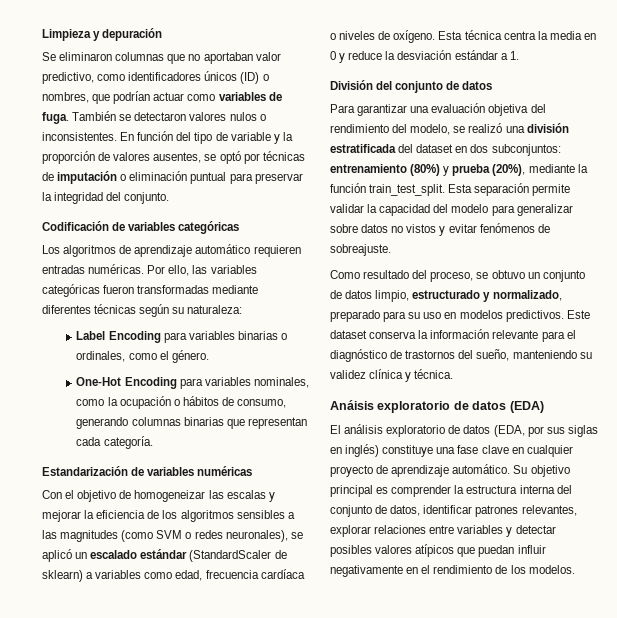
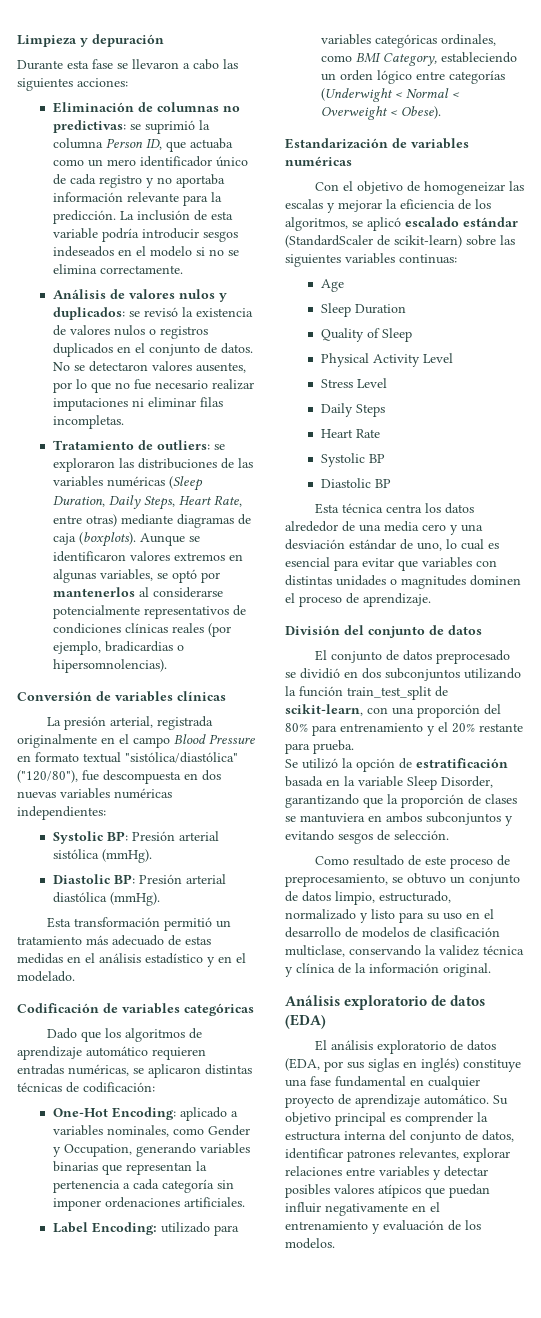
- Se eliminaron columnas que no aportaban valor predictivo, como identificadores únicos (ID) o nombres, que podrían actuar como variables de fuga. También se detectaron valores nulos o inconsistentes. En función del tipo de variable y la proporción de valores ausentes, se optó por técnicas de imputación o eliminación puntual para preservar la integridad del conjunto.
+ Durante esta fase se llevaron a cabo las siguientes acciones:
+ Eliminación de columnas no predictivas: se suprimió la columna Person ID, que actuaba como un mero identificador único de cada registro y no aportaba información relevante para la predicción. La inclusión de esta variable podría introducir sesgos indeseados en el modelo si no se elimina correctamente.
+ Análisis de valores nulos y duplicados: se revisó la existencia de valores nulos o registros duplicados en el conjunto de datos. No se detectaron valores ausentes, por lo que no fue necesario realizar imputaciones ni eliminar filas incompletas.
+ Tratamiento de outliers: se exploraron las distribuciones de las variables numéricas (Sleep Duration, Daily Steps, Heart Rate, entre otras) mediante diagramas de caja (boxplots). Aunque se identificaron valores extremos en algunas variables, se optó por mantenerlos al considerarse potencialmente representativos de condiciones clínicas reales (por ejemplo, bradicardias o hipersomnolencias).
+ Conversión de variables clínicas
+ La presión arterial, registrada originalmente en el campo Blood Pressure en formato textual "sistólica/diastólica" ("120/80"), fue descompuesta en dos nuevas variables numéricas independientes:
+ Systolic BP: Presión arterial sistólica (mmHg).
+ Diastolic BP: Presión arterial diastólica (mmHg).
+ Esta transformación permitió un tratamiento más adecuado de estas medidas en el análisis estadístico y en el modelado.
- Los algoritmos de aprendizaje automático requieren entradas numéricas. Por ello, las variables categóricas fueron transformadas mediante diferentes técnicas según su naturaleza:
- Label Encoding para variables binarias o ordinales, como el género.
- One-Hot Encoding para variables nominales, como la ocupación o hábitos de consumo, generando columnas binarias que representan cada categoría.
+ Dado que los algoritmos de aprendizaje automático requieren entradas numéricas, se aplicaron distintas técnicas de codificación:
+ One-Hot Encoding: aplicado a variables nominales, como Gender y Occupation, generando variables binarias que representan la pertenencia a cada categoría sin imponer ordenaciones artificiales.
+ Label Encoding: utilizado para variables categóricas ordinales, como BMI Category, estableciendo un orden lógico entre categorías (Underwight < Normal < Overweight < Obese).
- Con el objetivo de homogeneizar las escalas y mejorar la eficiencia de los algoritmos sensibles a las magnitudes (como SVM o redes neuronales), se aplicó un escalado estándar (StandardScaler de sklearn) a variables como edad, frecuencia cardíaca o niveles de oxígeno. Esta técnica centra la media en 0 y reduce la desviación estándar a 1.
+ Con el objetivo de homogeneizar las escalas y mejorar la eficiencia de los algoritmos, se aplicó escalado estándar (StandardScaler de scikit-learn) sobre las siguientes variables continuas:
+ Age
+ Sleep Duration
+ Quality of Sleep
+ Physical Activity Level
+ Stress Level
+ Daily Steps
+ Heart Rate
+ Systolic BP
+ Diastolic BP
+ Esta técnica centra los datos alrededor de una media cero y una desviación estándar de uno, lo cual es esencial para evitar que variables con distintas unidades o magnitudes dominen el proceso de aprendizaje.
- Para garantizar una evaluación objetiva del rendimiento del modelo, se realizó una división estratificada del dataset en dos subconjuntos: entrenamiento (80%) y prueba (20%), mediante la función train_test_split. Esta separación permite validar la capacidad del modelo para generalizar sobre datos no vistos y evitar fenómenos de sobreajuste.
- Como resultado del proceso, se obtuvo un conjunto de datos limpio, estructurado y normalizado, preparado para su uso en modelos predictivos. Este dataset conserva la información relevante para el diagnóstico de trastornos del sueño, manteniendo su validez clínica y técnica.
- Anáisis exploratorio de datos (EDA)
+ El conjunto de datos preprocesado se dividió en dos subconjuntos utilizando la función train_test_split de scikit-learn, con una proporción del 80% para entrenamiento y el 20% restante para prueba.
+ Se utilizó la opción de estratificación basada en la variable Sleep Disorder, garantizando que la proporción de clases se mantuviera en ambos subconjuntos y evitando sesgos de selección.
+ Como resultado de este proceso de preprocesamiento, se obtuvo un conjunto de datos limpio, estructurado, normalizado y listo para su uso en el desarrollo de modelos de clasificación multiclase, conservando la validez técnica y clínica de la información original.
+ Análisis exploratorio de datos (EDA)
- El análisis exploratorio de datos (EDA, por sus siglas en inglés) constituye una fase clave en cualquier proyecto de aprendizaje automático.
+ El análisis exploratorio de datos (EDA, por sus siglas en inglés) constituye una fase fundamental en cualquier proyecto de aprendizaje automático.
- Su objetivo principal es comprender la estructura interna del conjunto de datos, identificar patrones relevantes, explorar relaciones entre variables y detectar posibles valores atípicos que puedan influir negativamente en el rendimiento de los modelos.
+ Su objetivo principal es comprender la estructura interna del conjunto de datos, identificar patrones relevantes, explorar relaciones entre variables y detectar posibles valores atípicos que puedan influir negativamente en el entrenamiento y evaluación de los modelos.

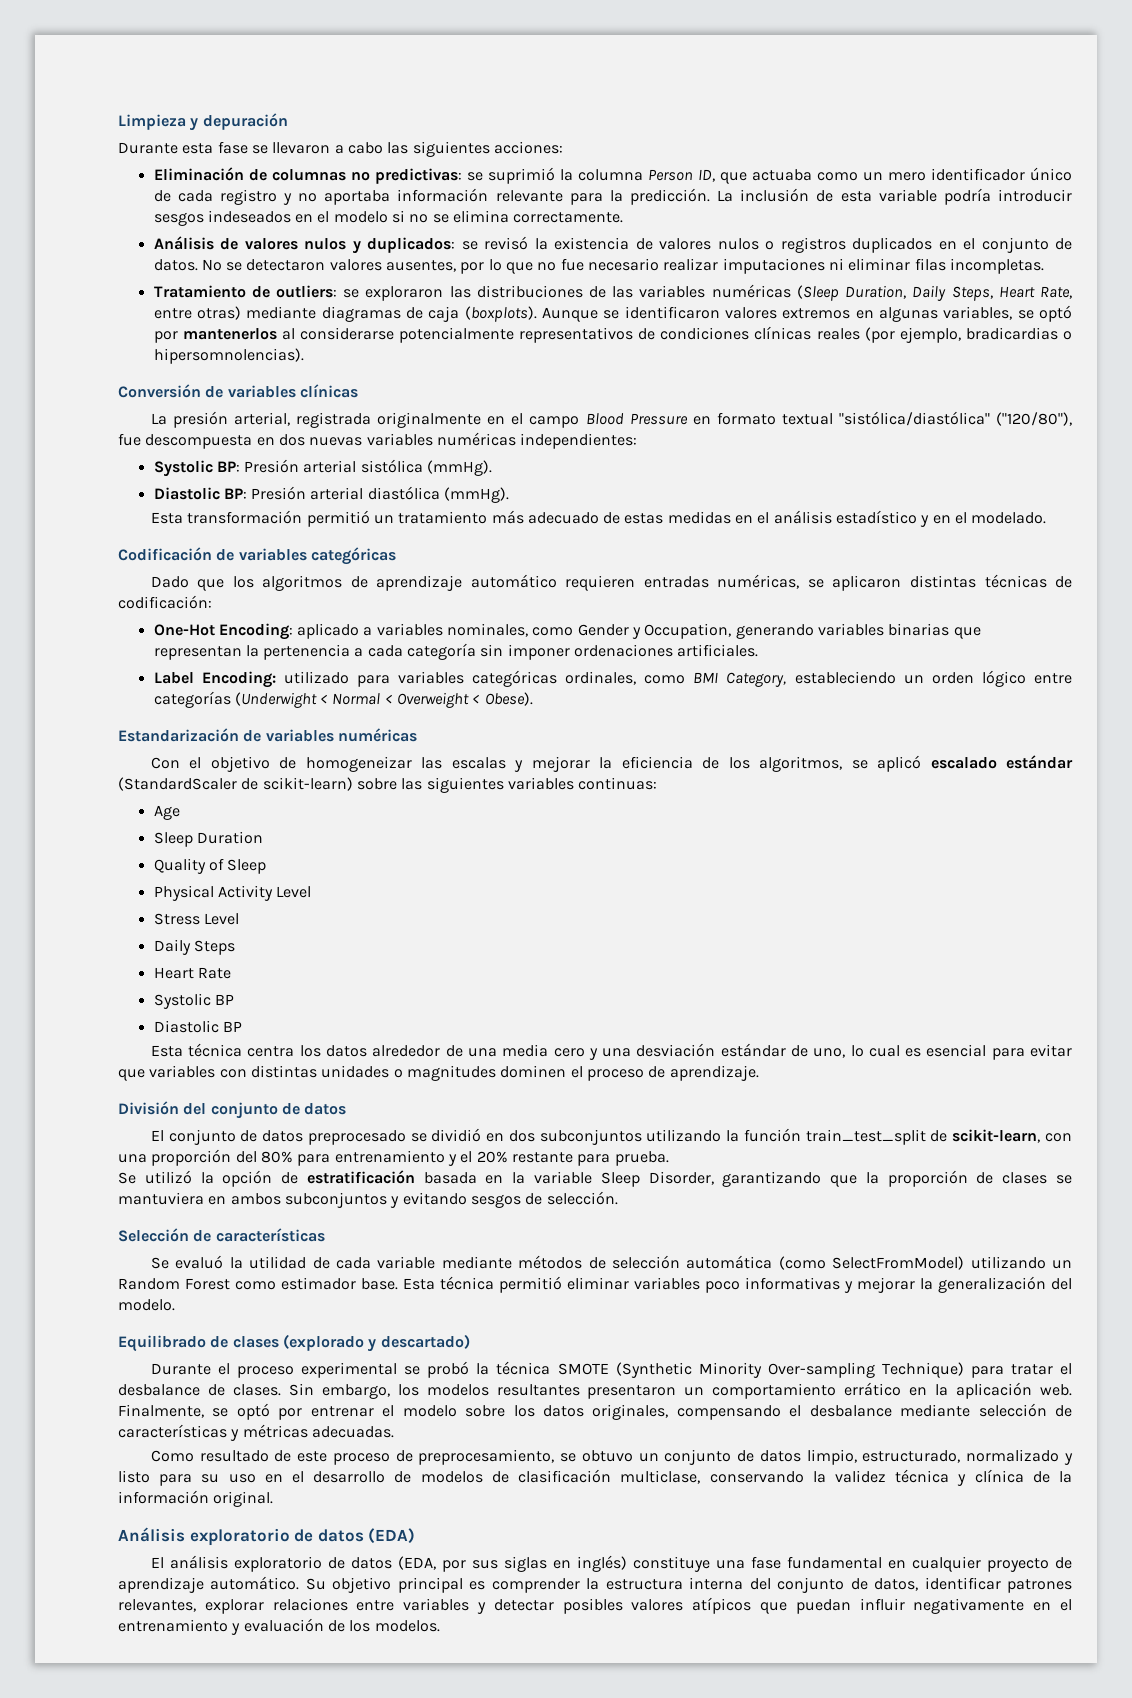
+ Selección de características
+ Se evaluó la utilidad de cada variable mediante métodos de selección automática (como SelectFromModel) utilizando un Random Forest como estimador base. Esta técnica permitió eliminar variables poco informativas y mejorar la generalización del modelo.
+ Equilibrado de clases (explorado y descartado)
+ Durante el proceso experimental se probó la técnica SMOTE (Synthetic Minority Over-sampling Technique) para tratar el desbalance de clases. Sin embargo, los modelos resultantes presentaron un comportamiento errático en la aplicación web. Finalmente, se optó por entrenar el modelo sobre los datos originales, compensando el desbalance mediante selección de características y métricas adecuadas.

